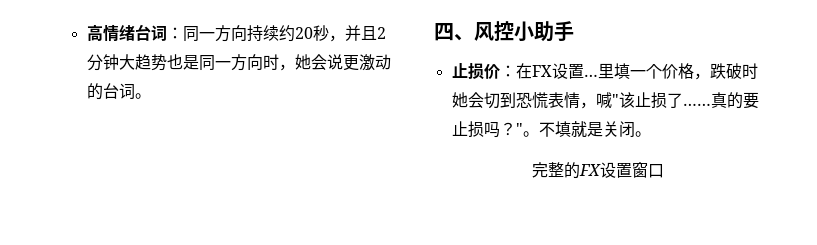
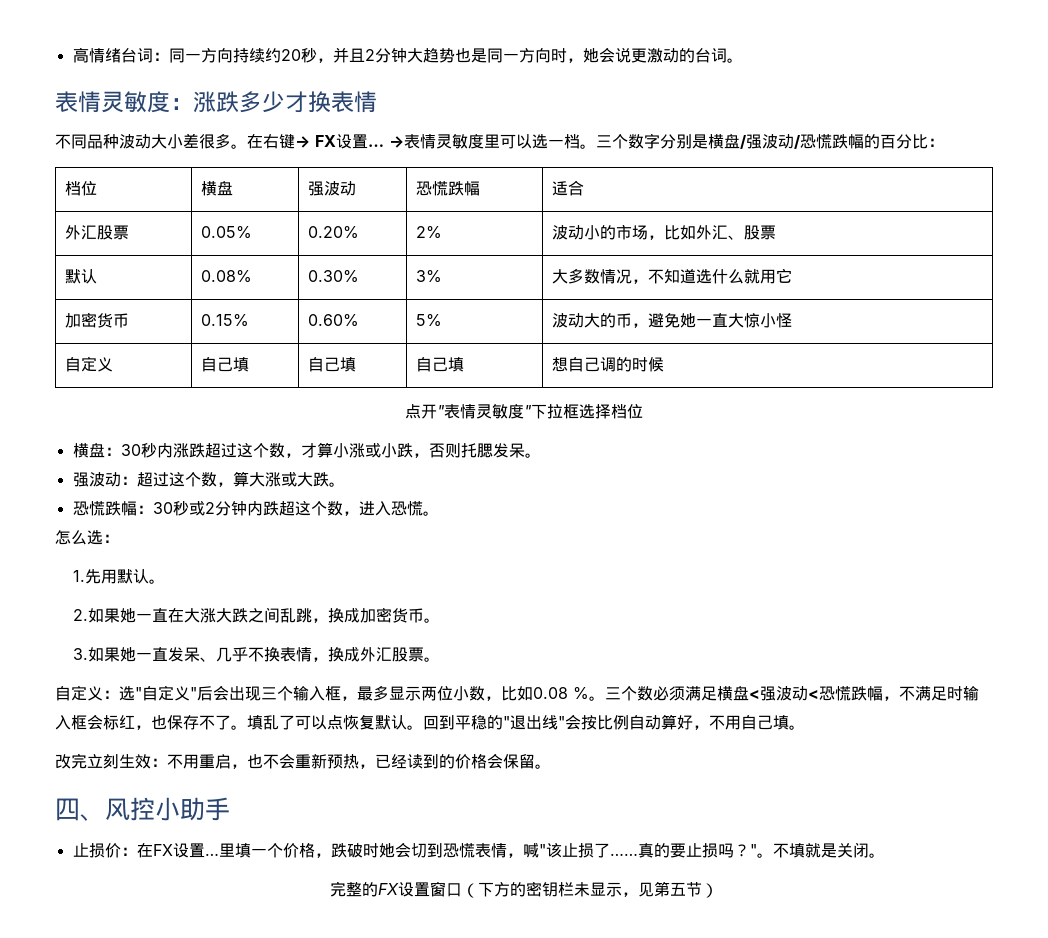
+ 表情灵敏度：涨跌多少才换表情
+ 不同品种波动大小差很多。在右键→ FX设置… →表情灵敏度里可以选一档。三个数字分别是横盘/强波动/恐慌跌幅的百分比：
+ 档位 | 横盘 | 强波动 | 恐慌跌幅 | 适合
+ 外汇股票 | 0.05% | 0.20% | 2% | 波动小的市场，比如外汇、股票
+ 默认 | 0.08% | 0.30% | 3% | 大多数情况，不知道选什么就用它
+ 加密货币 | 0.15% | 0.60% | 5% | 波动大的币，避免她一直大惊小怪
+ 自定义 | 自己填 | 自己填 | 自己填 | 想自己调的时候
+ 点开"表情灵敏度"下拉框选择档位
+ 横盘：30秒内涨跌超过这个数，才算小涨或小跌，否则托腮发呆。
+ 强波动：超过这个数，算大涨或大跌。
+ 恐慌跌幅：30秒或2分钟内跌超这个数，进入恐慌。
+ 怎么选：
+ 1.先用默认。
+ 2.如果她一直在大涨大跌之间乱跳，换成加密货币。
+ 3.如果她一直发呆、几乎不换表情，换成外汇股票。
+ 自定义：选"自定义"后会出现三个输入框，最多显示两位小数，比如0.08 %。三个数必须满足横盘<强波动<恐慌跌幅，不满足时输入框会标红，也保存不了。填乱了可以点恢复默认。回到平稳的"退出线"会按比例自动算好，不用自己填。
+ 改完立刻生效：不用重启，也不会重新预热，已经读到的价格会保留。
- 完整的FX设置窗口
+ 完整的FX设置窗口（下方的密钥栏未显示，见第五节）

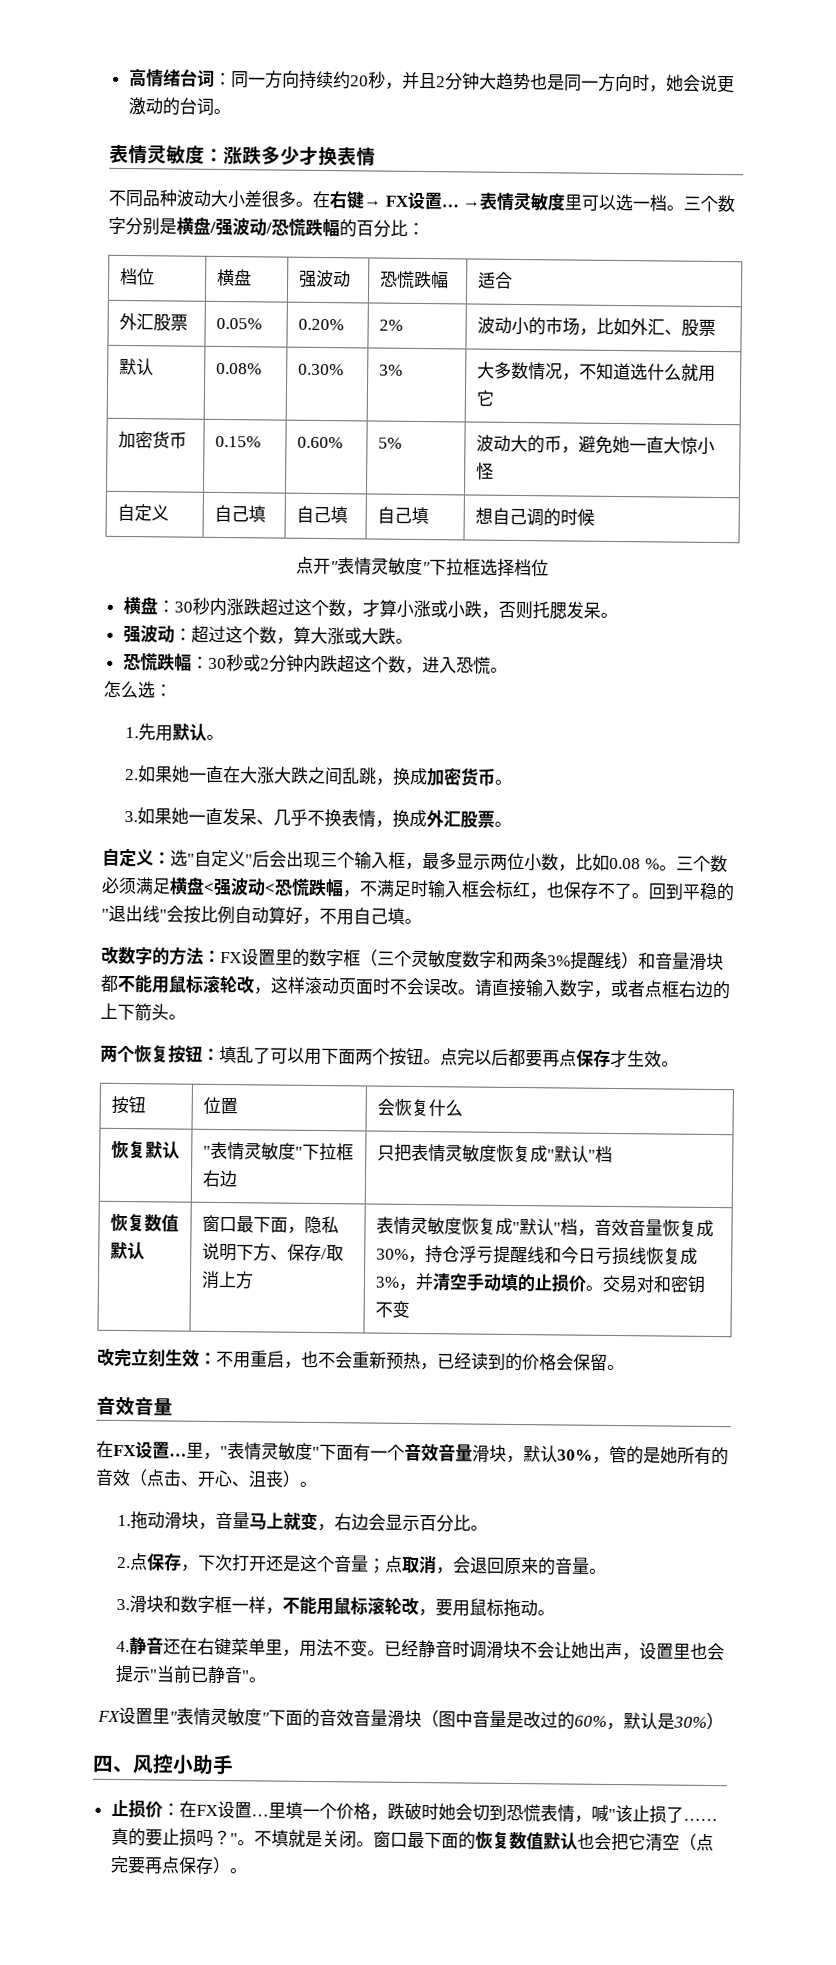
- 填乱了可以点恢复默认。
+ 改数字的方法：FX设置里的数字框（三个灵敏度数字和两条3%提醒线）和音量滑块都不能用鼠标滚轮改，这样滚动页面时不会误改。请直接输入数字，或者点框右边的上下箭头。
+ 两个恢复按钮：填乱了可以用下面两个按钮。点完以后都要再点保存才生效。
+ 按钮 | 位置 | 会恢复什么
+ 恢复默认 | "表情灵敏度"下拉框右边 | 只把表情灵敏度恢复成"默认"档
+ 恢复数值默认 | 窗口最下面，隐私说明下方、保存/取消上方 | 表情灵敏度恢复成"默认"档，音效音量恢复成30%，持仓浮亏提醒线和今日亏损线恢复成3%，并清空手动填的止损价。交易对和密钥不变
  改完立刻生效：不用重启，也不会重新预热，已经读到的价格会保留。
+ 音效音量
+ 在FX设置…里，"表情灵敏度"下面有一个音效音量滑块，默认30%，管的是她所有的音效（点击、开心、沮丧）。
+ 1.拖动滑块，音量马上就变，右边会显示百分比。
+ 2.点保存，下次打开还是这个音量；点取消，会退回原来的音量。
+ 3.滑块和数字框一样，不能用鼠标滚轮改，要用鼠标拖动。
+ 4.静音还在右键菜单里，用法不变。已经静音时调滑块不会让她出声，设置里也会提示"当前已静音"。
+ FX设置里"表情灵敏度"下面的音效音量滑块（图中音量是改过的60%，默认是30%）
- 不填就是关闭。
- 完整的FX设置窗口（下方的密钥栏未显示，见第五节）
+ 不填就是关闭。窗口最下面的恢复数值默认也会把它清空（点完要再点保存）。

